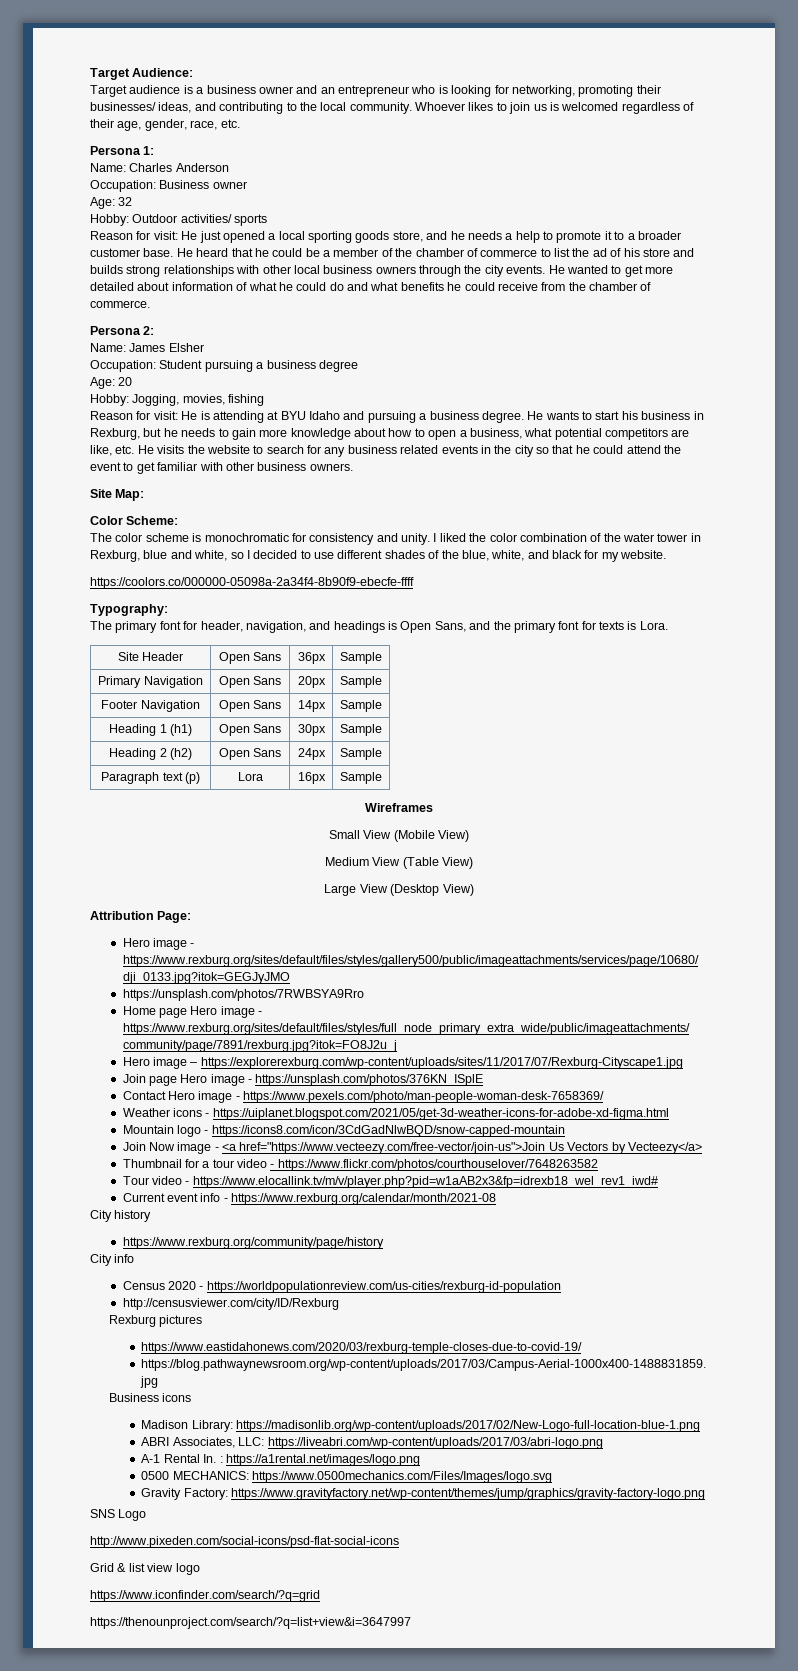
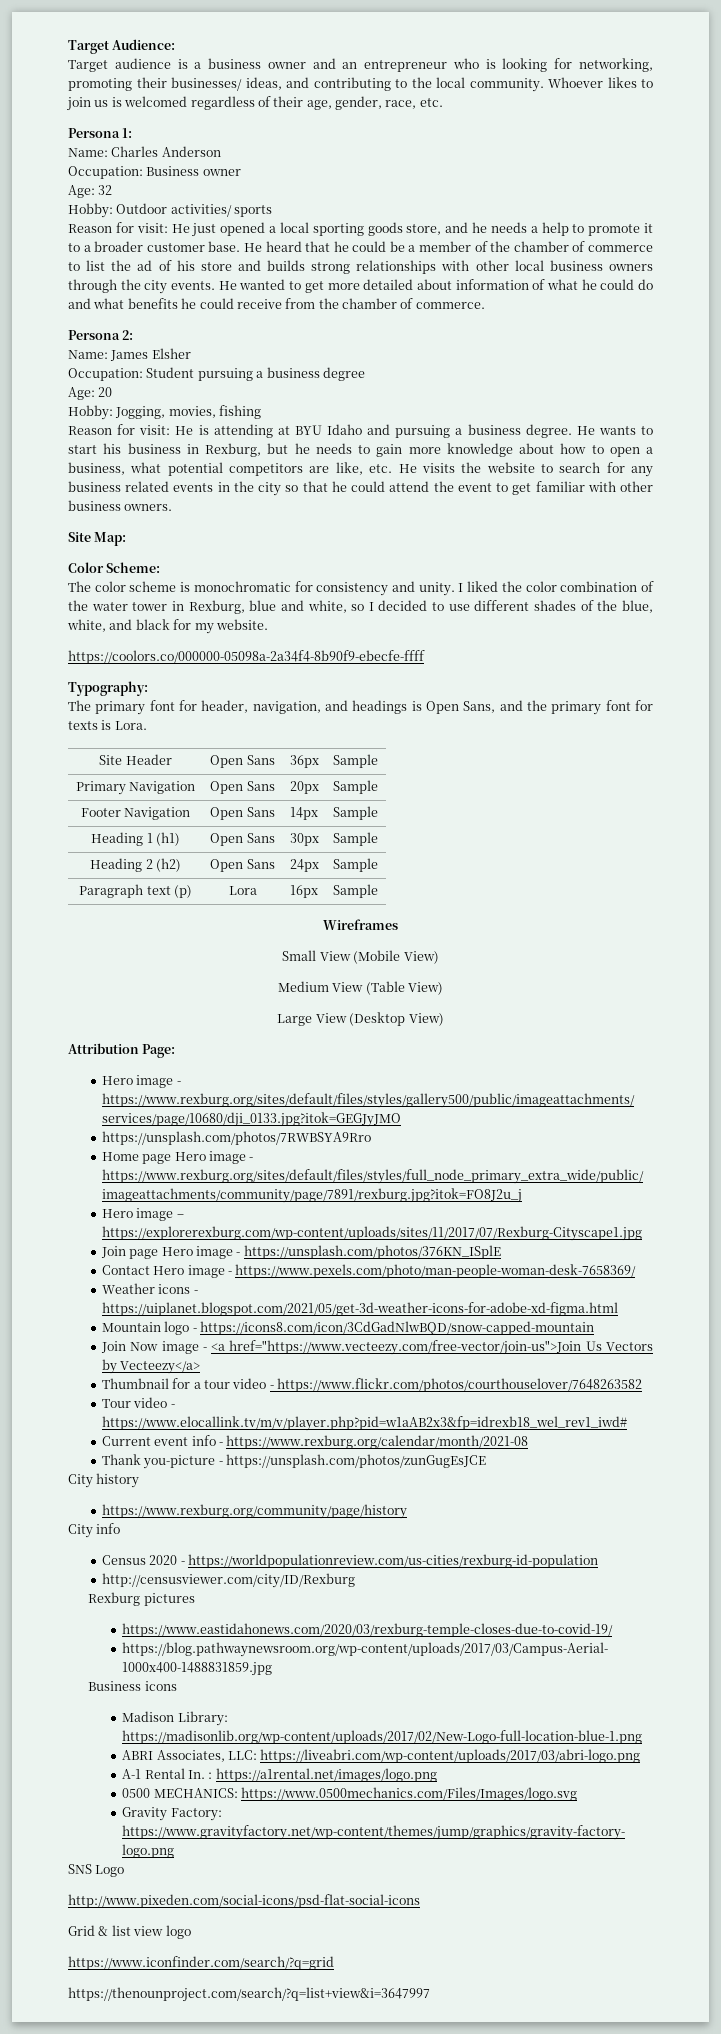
+ Thank you-picture - https://unsplash.com/photos/zunGugEsJCE

